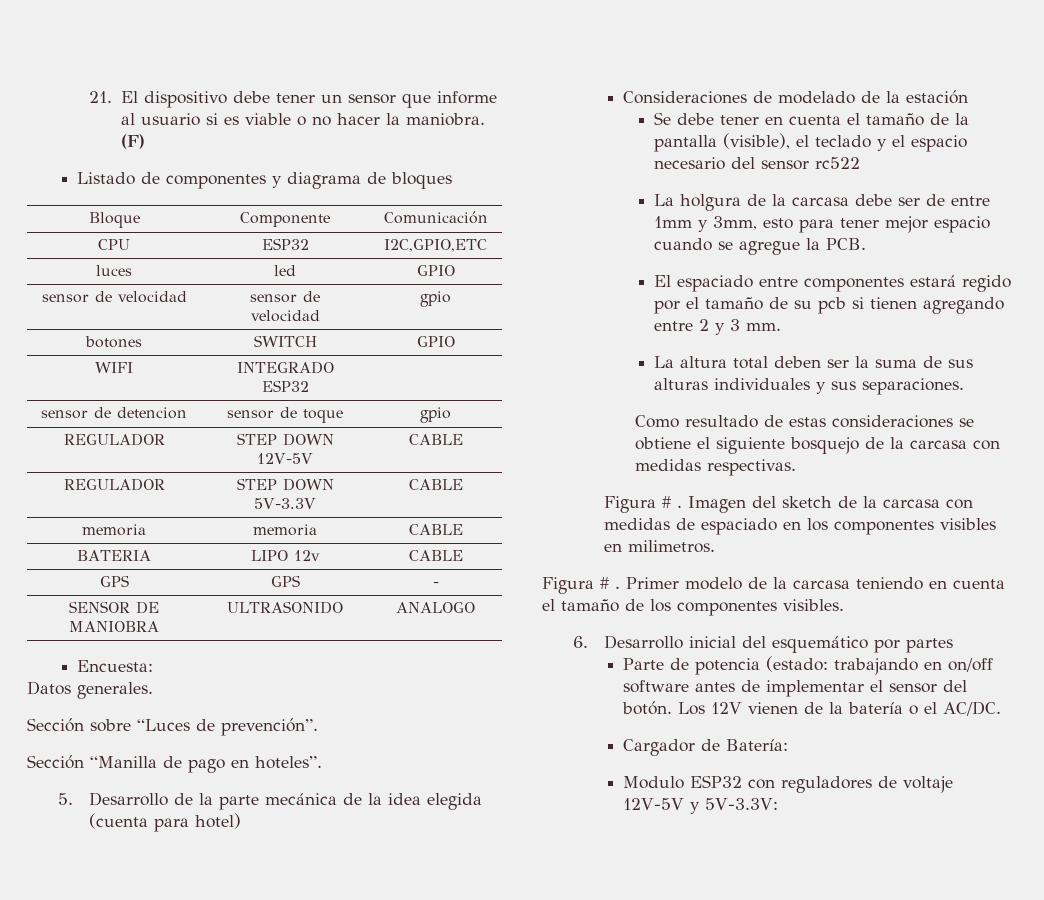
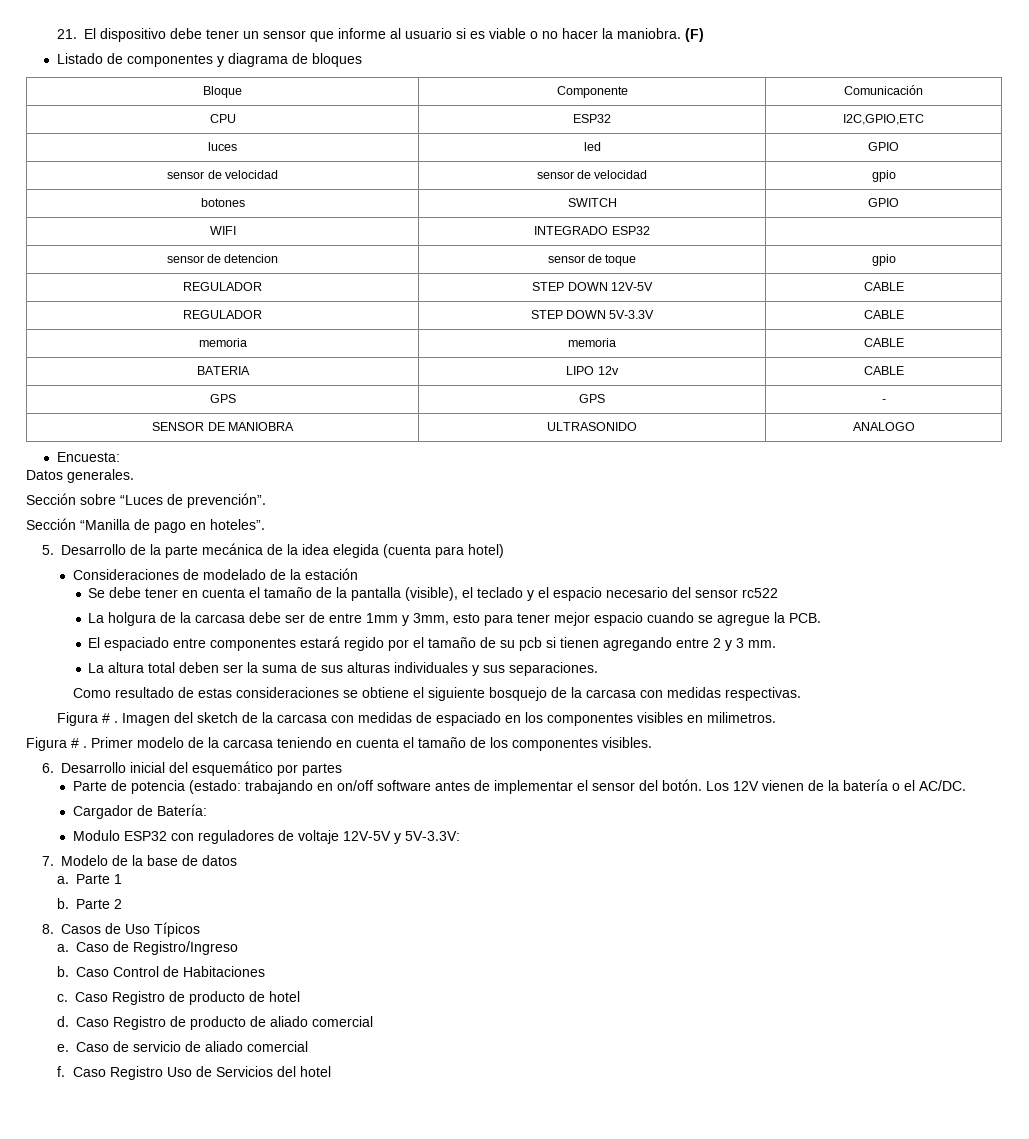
+ 7. Modelo de la base de datos
+ a. Parte 1
+ b. Parte 2
+ 8. Casos de Uso Típicos
+ a. Caso de Registro/Ingreso
+ b. Caso Control de Habitaciones
+ c. Caso Registro de producto de hotel
+ d. Caso Registro de producto de aliado comercial
+ e. Caso de servicio de aliado comercial
+ f. Caso Registro Uso de Servicios del hotel

